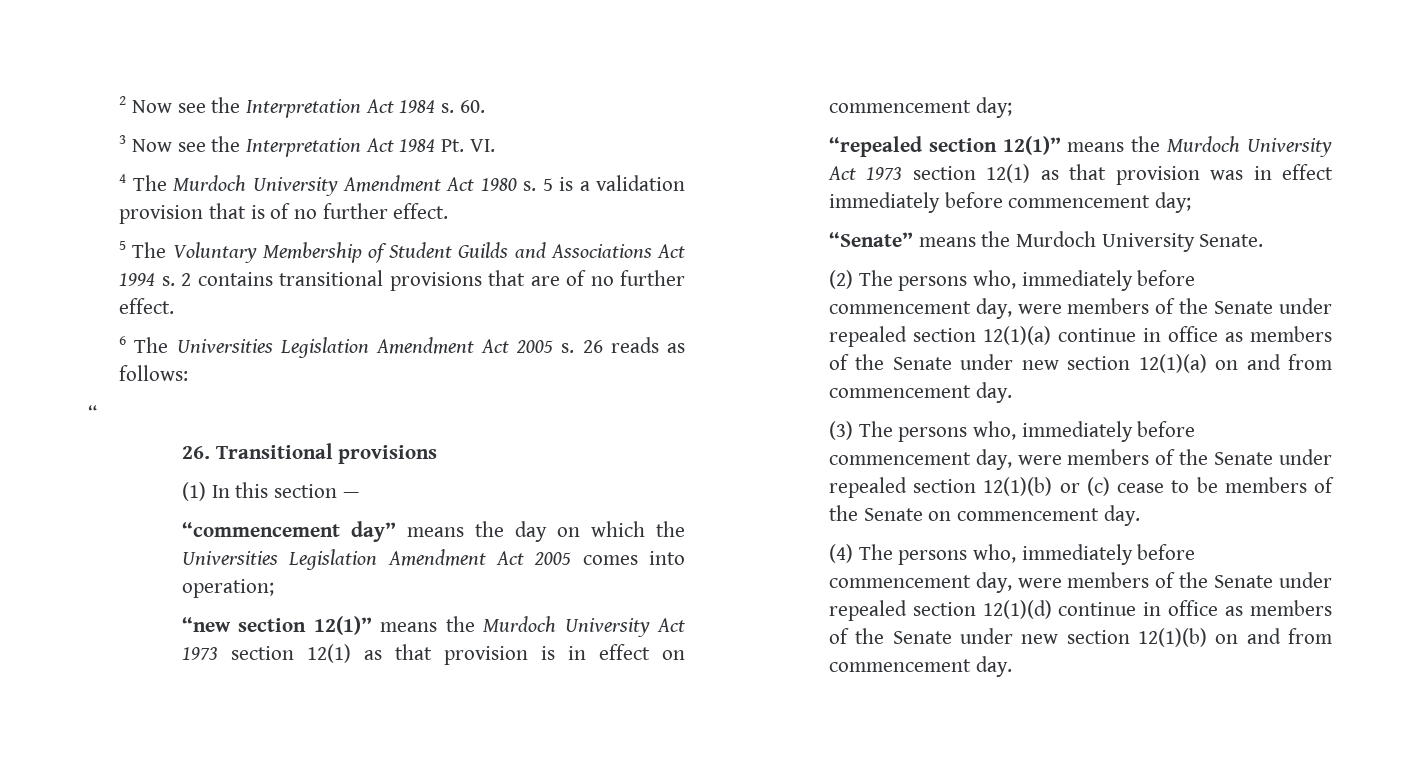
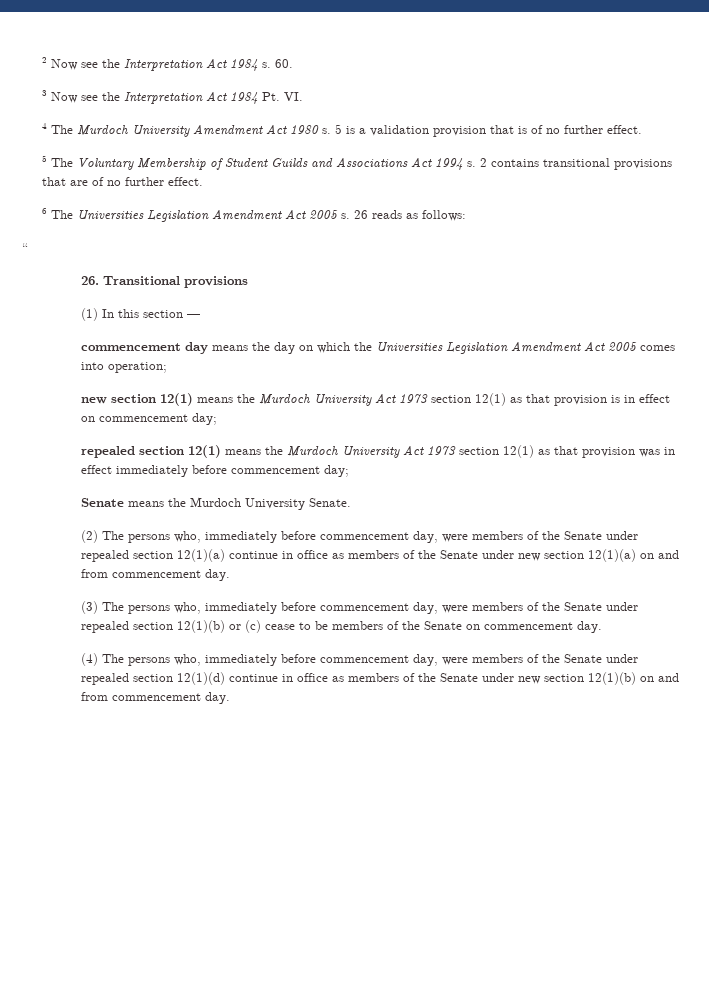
- “commencement day” means the day on which the Universities Legislation Amendment Act 2005 comes into operation;
+ commencement day means the day on which the Universities Legislation Amendment Act 2005 comes into operation;
- “new section 12(1)” means the Murdoch University Act 1973 section 12(1) as that provision is in effect on commencement day;
+ new section 12(1) means the Murdoch University Act 1973 section 12(1) as that provision is in effect on commencement day;
- “repealed section 12(1)” means the Murdoch University Act 1973 section 12(1) as that provision was in effect immediately before commencement day;
+ repealed section 12(1) means the Murdoch University Act 1973 section 12(1) as that provision was in effect immediately before commencement day;
- “Senate” means the Murdoch University Senate.
+ Senate means the Murdoch University Senate.

